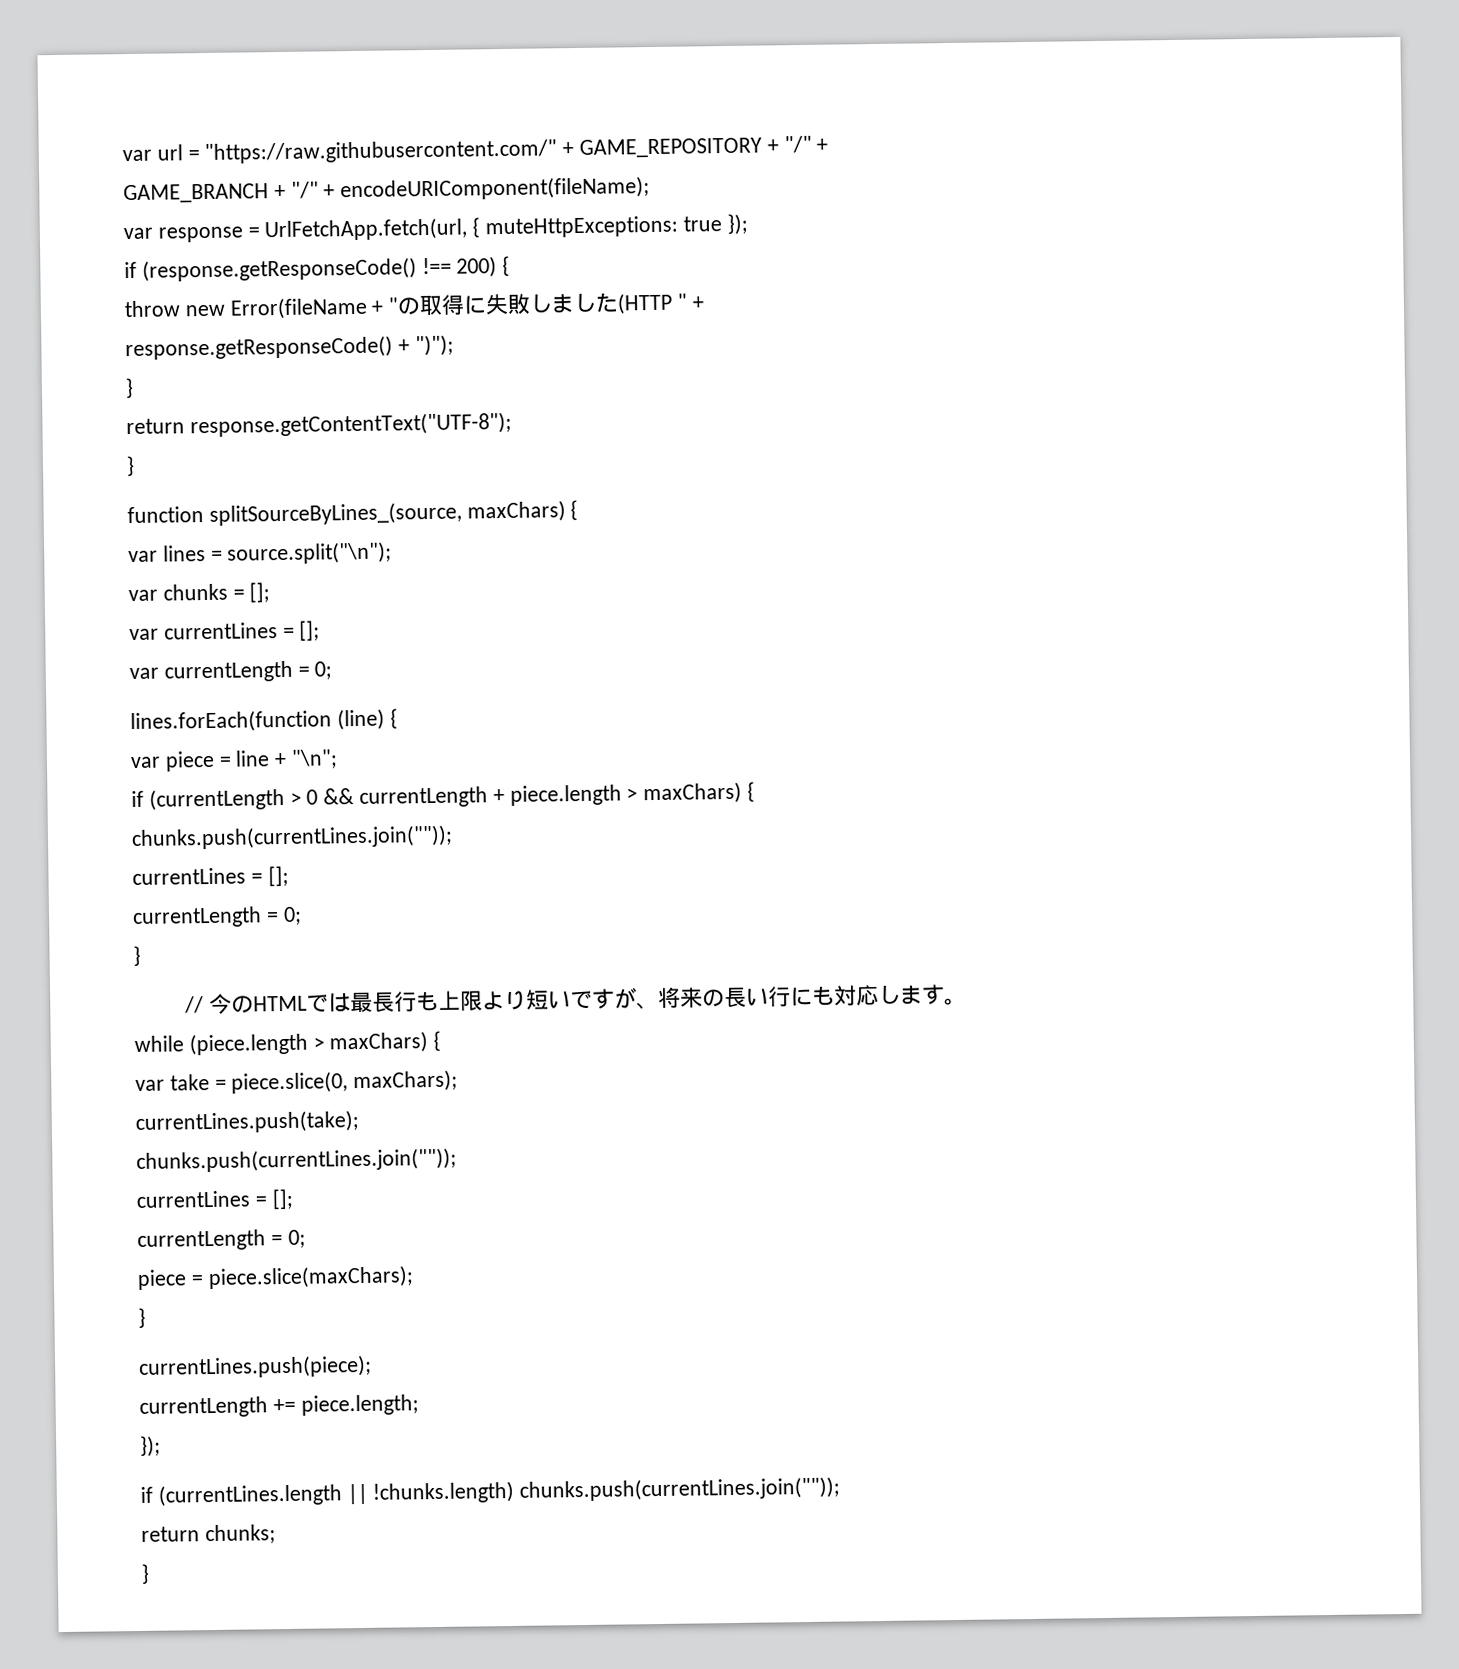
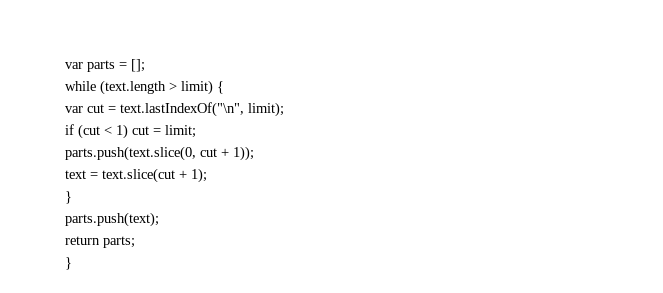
- var url = "https://raw.githubusercontent.com/" + GAME_REPOSITORY + "/" +
- GAME_BRANCH + "/" + encodeURIComponent(fileName);
- var response = UrlFetchApp.fetch(url, { muteHttpExceptions: true });
- if (response.getResponseCode() !== 200) {
- throw new Error(fileName + "の取得に失敗しました(HTTP " +
- response.getResponseCode() + ")");
+ var parts = [];
+ while (text.length > limit) {
+ var cut = text.lastIndexOf("\n", limit);
+ if (cut < 1) cut = limit;
+ parts.push(text.slice(0, cut + 1));
+ text = text.slice(cut + 1);
  }
- return response.getContentText("UTF-8");
- }
- function splitSourceByLines_(source, maxChars) {
- var lines = source.split("\n");
- var chunks = [];
- var currentLines = [];
- var currentLength = 0;
- lines.forEach(function (line) {
- var piece = line + "\n";
- if (currentLength > 0 && currentLength + piece.length > maxChars) {
- chunks.push(currentLines.join(""));
- currentLines = [];
- currentLength = 0;
- }
- // 今のHTMLでは最長行も上限より短いですが、将来の長い行にも対応します。
- while (piece.length > maxChars) {
- var take = piece.slice(0, maxChars);
- currentLines.push(take);
- chunks.push(currentLines.join(""));
- currentLines = [];
- currentLength = 0;
- piece = piece.slice(maxChars);
- }
- currentLines.push(piece);
- currentLength += piece.length;
- });
- if (currentLines.length || !chunks.length) chunks.push(currentLines.join(""));
- return chunks;
+ parts.push(text);
+ return parts;

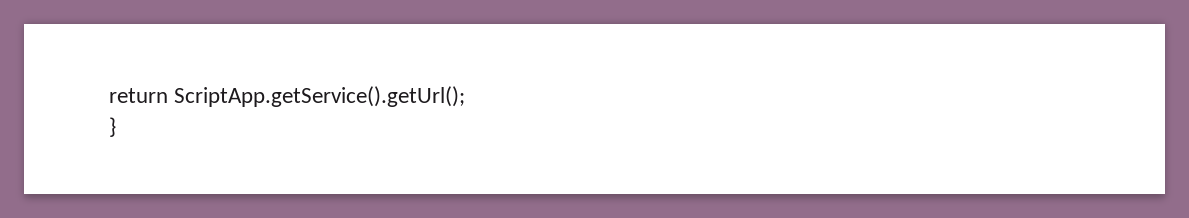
- var parts = [];
- while (text.length > limit) {
- var cut = text.lastIndexOf("\n", limit);
- if (cut < 1) cut = limit;
- parts.push(text.slice(0, cut + 1));
- text = text.slice(cut + 1);
- }
- parts.push(text);
- return parts;
+ return ScriptApp.getService().getUrl();

